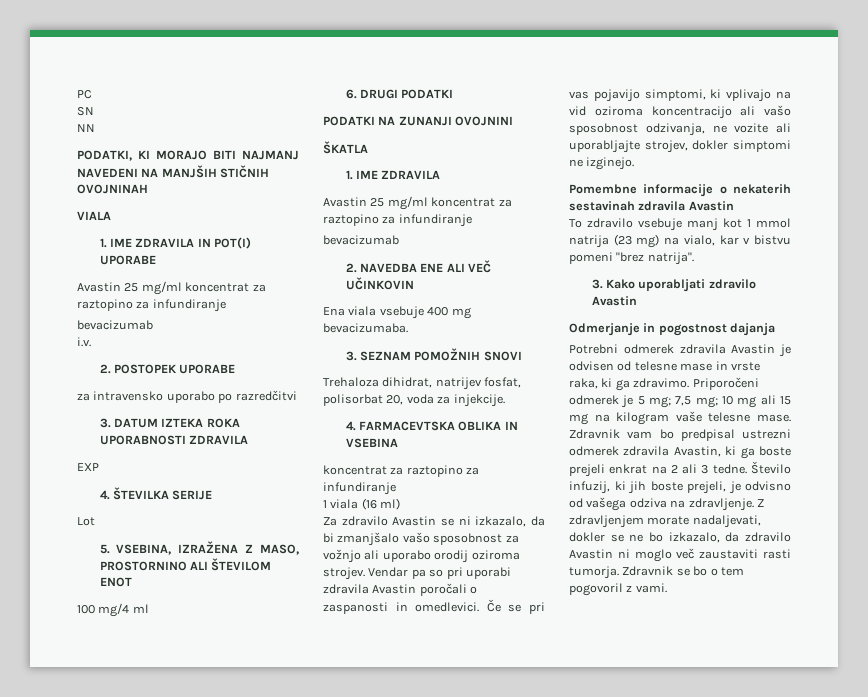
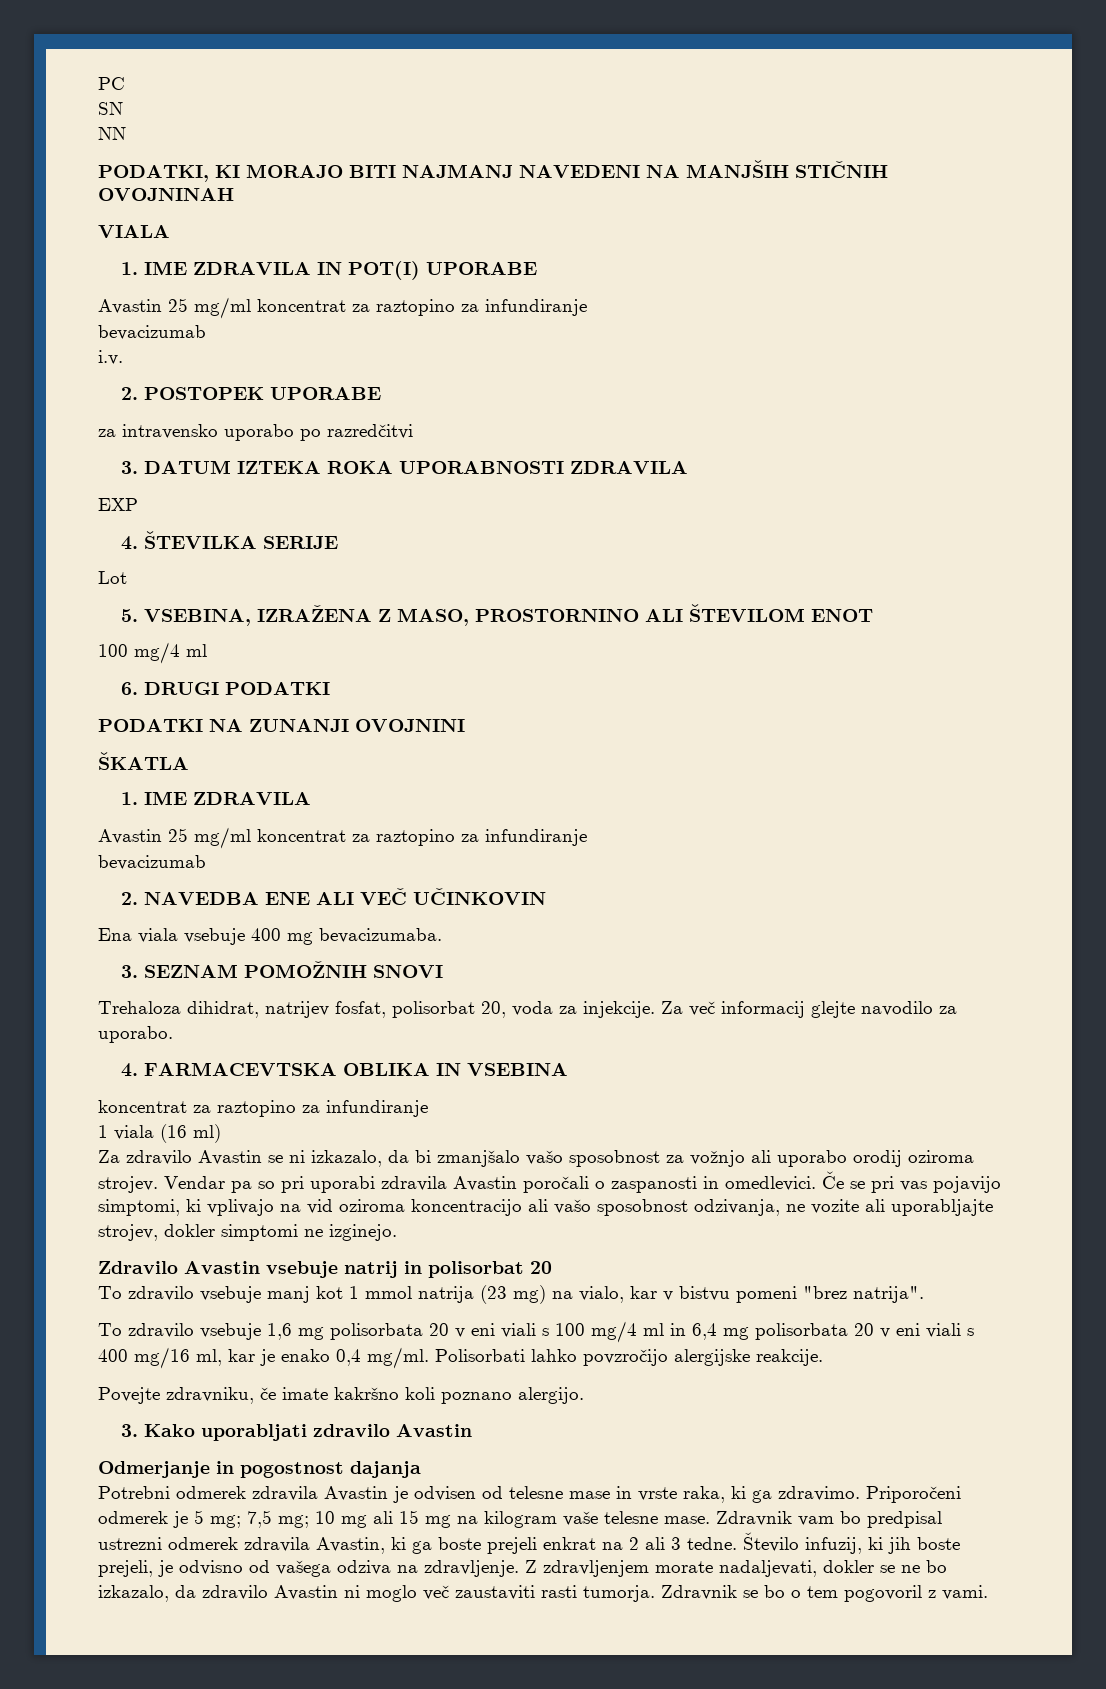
+ Za več informacij glejte navodilo za uporabo.
- Pomembne informacije o nekaterih sestavinah zdravila Avastin
+ Zdravilo Avastin vsebuje natrij in polisorbat 20
+ To zdravilo vsebuje 1,6 mg polisorbata 20 v eni viali s 100 mg/4 ml in 6,4 mg polisorbata 20 v eni viali s 400 mg/16 ml, kar je enako 0,4 mg/ml. Polisorbati lahko povzročijo alergijske reakcije.
+ Povejte zdravniku, če imate kakršno koli poznano alergijo.

